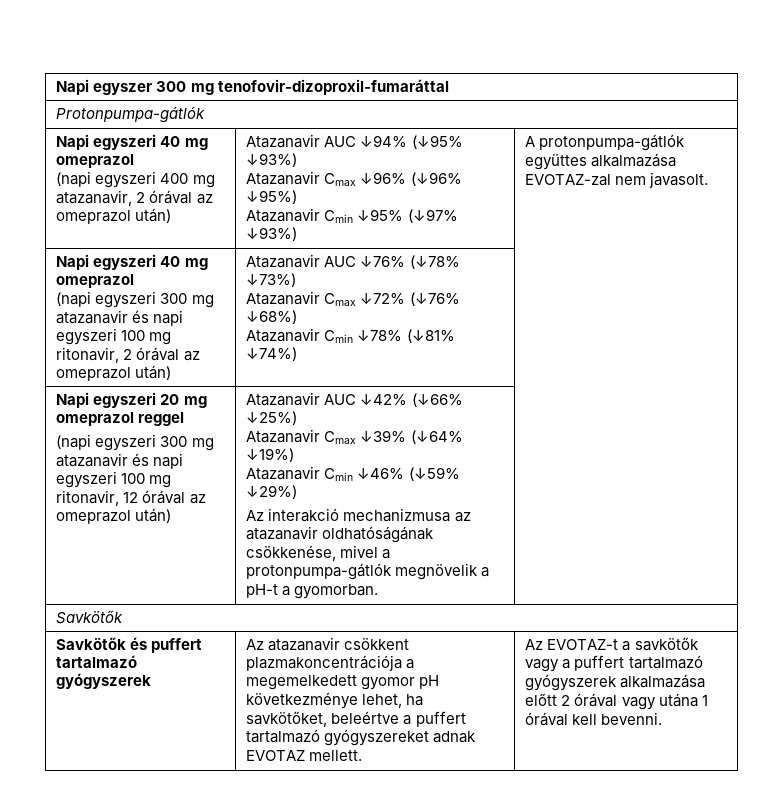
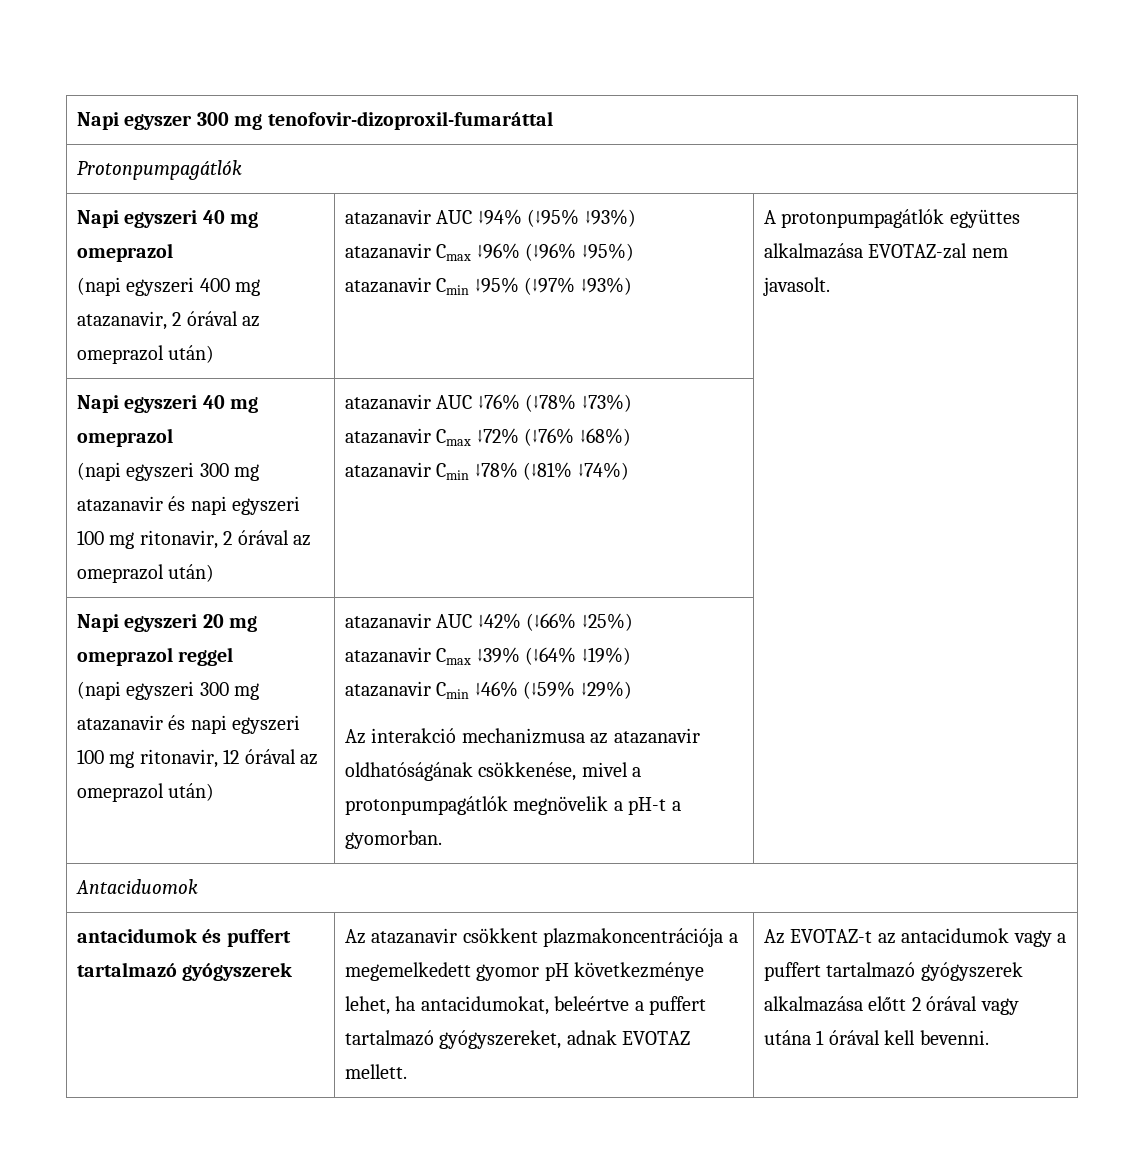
- Protonpumpa-gátlók
+ Protonpumpagátlók
  Napi egyszeri 40 mg omeprazol
- (napi egyszeri 400 mg atazanavir, 2 órával az omeprazol után) | Atazanavir AUC ↓94% (↓95% ↓93%)
- Atazanavir Cmax ↓96% (↓96% ↓95%)
- Atazanavir Cmin ↓95% (↓97% ↓93%) | A protonpumpa-gátlók együttes alkalmazása EVOTAZ-zal nem javasolt.
+ (napi egyszeri 400 mg atazanavir, 2 órával az omeprazol után) | atazanavir AUC ↓94% (↓95% ↓93%)
+ atazanavir Cmax ↓96% (↓96% ↓95%)
+ atazanavir Cmin ↓95% (↓97% ↓93%) | A protonpumpagátlók együttes alkalmazása EVOTAZ-zal nem javasolt.
  Napi egyszeri 40 mg omeprazol
- (napi egyszeri 300 mg atazanavir és napi egyszeri 100 mg ritonavir, 2 órával az omeprazol után) | Atazanavir AUC ↓76% (↓78% ↓73%)
- Atazanavir Cmax ↓72% (↓76% ↓68%)
- Atazanavir Cmin ↓78% (↓81% ↓74%) |
+ (napi egyszeri 300 mg atazanavir és napi egyszeri 100 mg ritonavir, 2 órával az omeprazol után) | atazanavir AUC ↓76% (↓78% ↓73%)
+ atazanavir Cmax ↓72% (↓76% ↓68%)
+ atazanavir Cmin ↓78% (↓81% ↓74%) |
- Atazanavir AUC ↓42% (↓66% ↓25%)
+ atazanavir AUC ↓42% (↓66% ↓25%)
- Atazanavir Cmax ↓39% (↓64% ↓19%)
+ atazanavir Cmax ↓39% (↓64% ↓19%)
- Atazanavir Cmin ↓46% (↓59% ↓29%)
+ atazanavir Cmin ↓46% (↓59% ↓29%)
- Az interakció mechanizmusa az atazanavir oldhatóságának csökkenése, mivel a protonpumpa-gátlók megnövelik a pH-t a gyomorban. |
- Savkötők
- Savkötők és puffert tartalmazó gyógyszerek
+ Az interakció mechanizmusa az atazanavir oldhatóságának csökkenése, mivel a protonpumpagátlók megnövelik a pH-t a gyomorban. |
+ Antaciduomok
+ antacidumok és puffert tartalmazó gyógyszerek
- Az atazanavir csökkent plazmakoncentrációja a megemelkedett gyomor pH következménye lehet, ha savkötőket, beleértve a puffert tartalmazó gyógyszereket adnak EVOTAZ mellett.
+ Az atazanavir csökkent plazmakoncentrációja a megemelkedett gyomor pH következménye lehet, ha antacidumokat, beleértve a puffert tartalmazó gyógyszereket, adnak EVOTAZ mellett.
- Az EVOTAZ-t a savkötők vagy a puffert tartalmazó gyógyszerek alkalmazása előtt 2 órával vagy utána 1 órával kell bevenni.
+ Az EVOTAZ-t az antacidumok vagy a puffert tartalmazó gyógyszerek alkalmazása előtt 2 órával vagy utána 1 órával kell bevenni.

